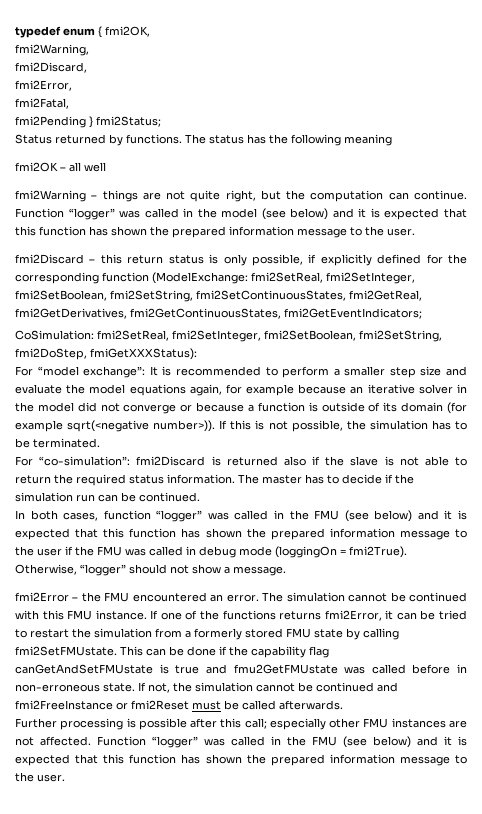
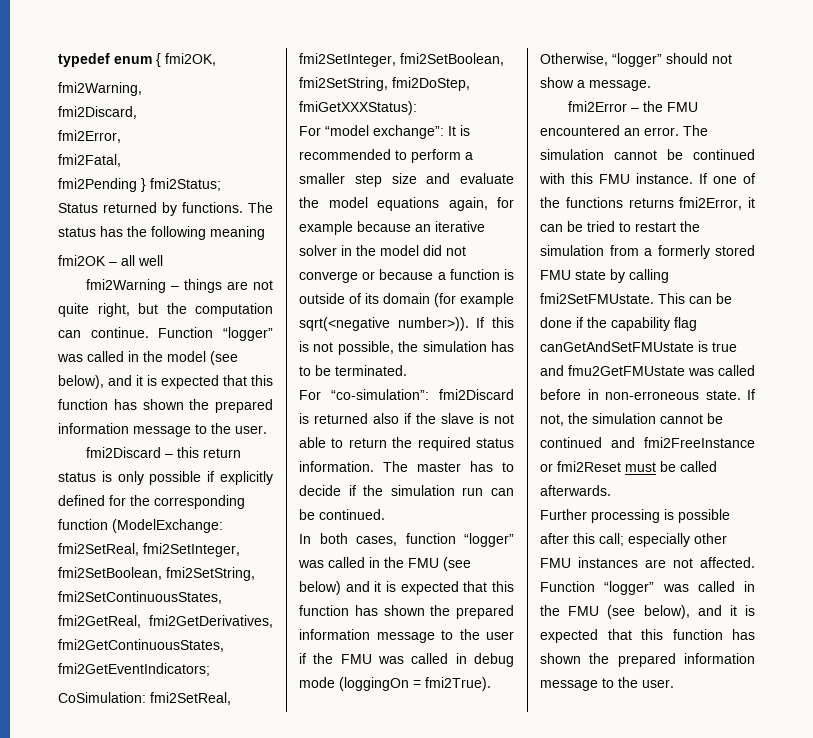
- Function “logger” was called in the model (see below) and it is expected that this function has shown the prepared information message to the user.
+ Function “logger” was called in the model (see below), and it is expected that this function has shown the prepared information message to the user.
- fmi2Discard – this return status is only possible, if explicitly defined for the corresponding function (ModelExchange: fmi2SetReal, fmi2SetInteger, fmi2SetBoolean, fmi2SetString, fmi2SetContinuousStates, fmi2GetReal, fmi2GetDerivatives, fmi2GetContinuousStates, fmi2GetEventIndicators;
+ fmi2Discard – this return status is only possible if explicitly defined for the corresponding function (ModelExchange: fmi2SetReal, fmi2SetInteger, fmi2SetBoolean, fmi2SetString, fmi2SetContinuousStates, fmi2GetReal, fmi2GetDerivatives, fmi2GetContinuousStates, fmi2GetEventIndicators;
- Function “logger” was called in the FMU (see below) and it is expected that this function has shown the prepared information message to the user.
+ Function “logger” was called in the FMU (see below), and it is expected that this function has shown the prepared information message to the user.

